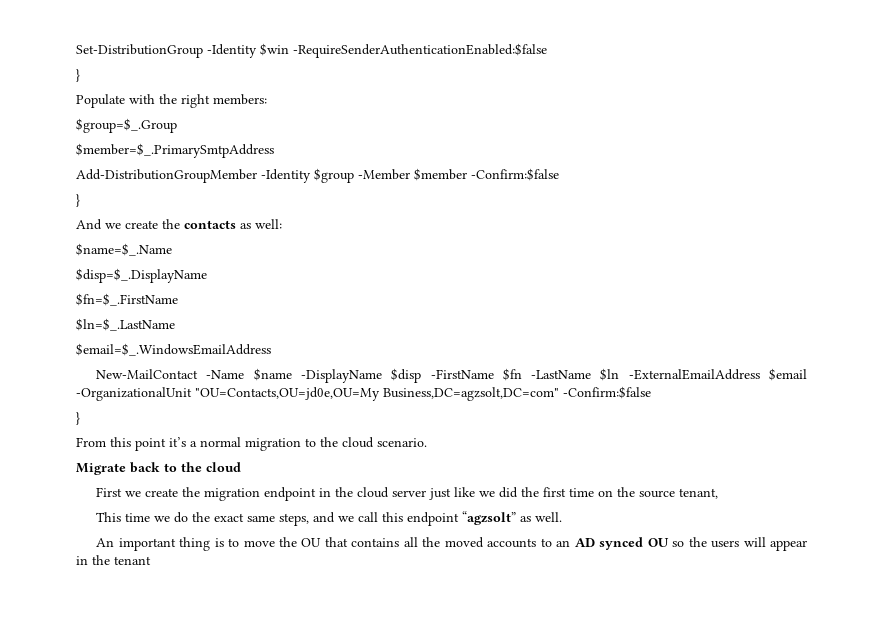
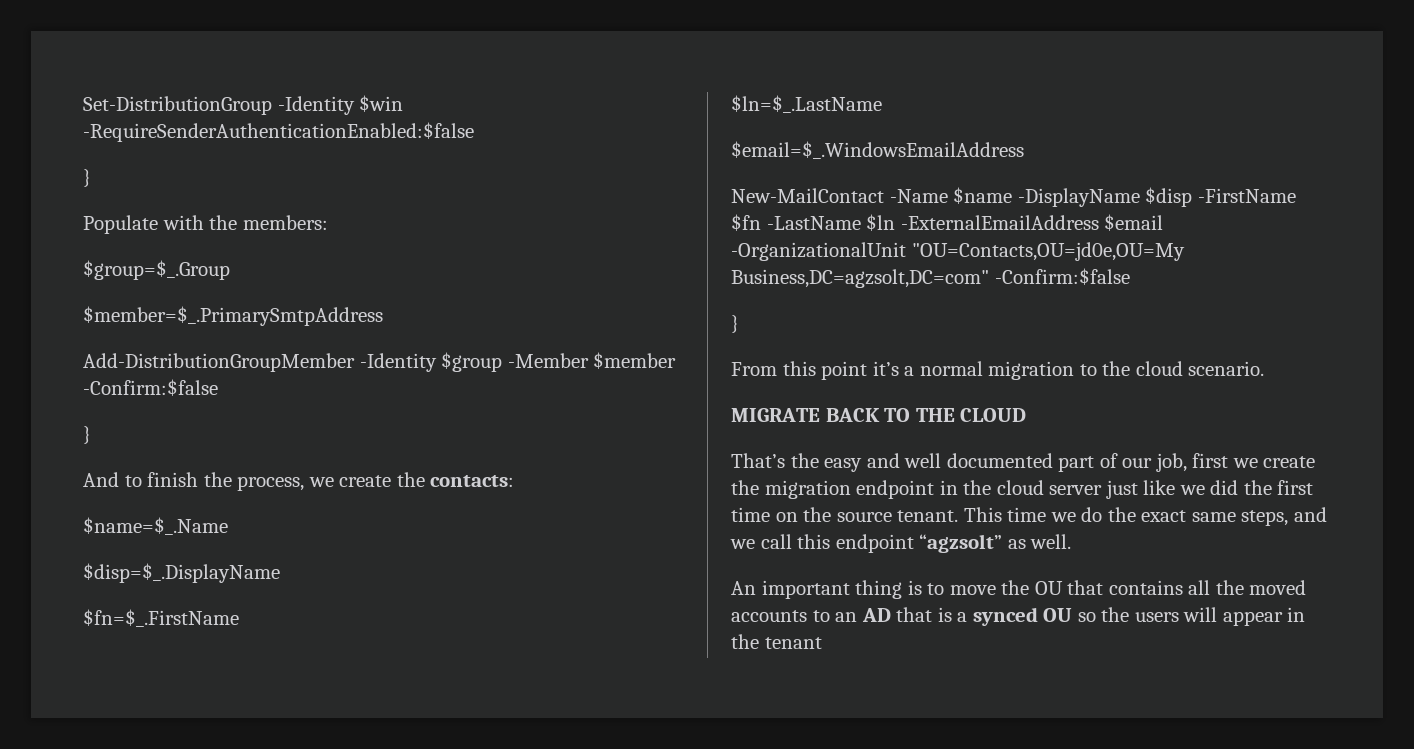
- Populate with the right members:
+ Populate with the members:
- And we create the contacts as well:
+ And to finish the process, we create the contacts:
- Migrate back to the cloud
- First we create the migration endpoint in the cloud server just like we did the first time on the source tenant,
- This time we do the exact same steps, and we call this endpoint “agzsolt” as well.
+ MIGRATE BACK TO THE CLOUD
+ That’s the easy and well documented part of our job, first we create the migration endpoint in the cloud server just like we did the first time on the source tenant. This time we do the exact same steps, and we call this endpoint “agzsolt” as well.
- An important thing is to move the OU that contains all the moved accounts to an AD synced OU so the users will appear in the tenant
+ An important thing is to move the OU that contains all the moved accounts to an AD that is a synced OU so the users will appear in the tenant

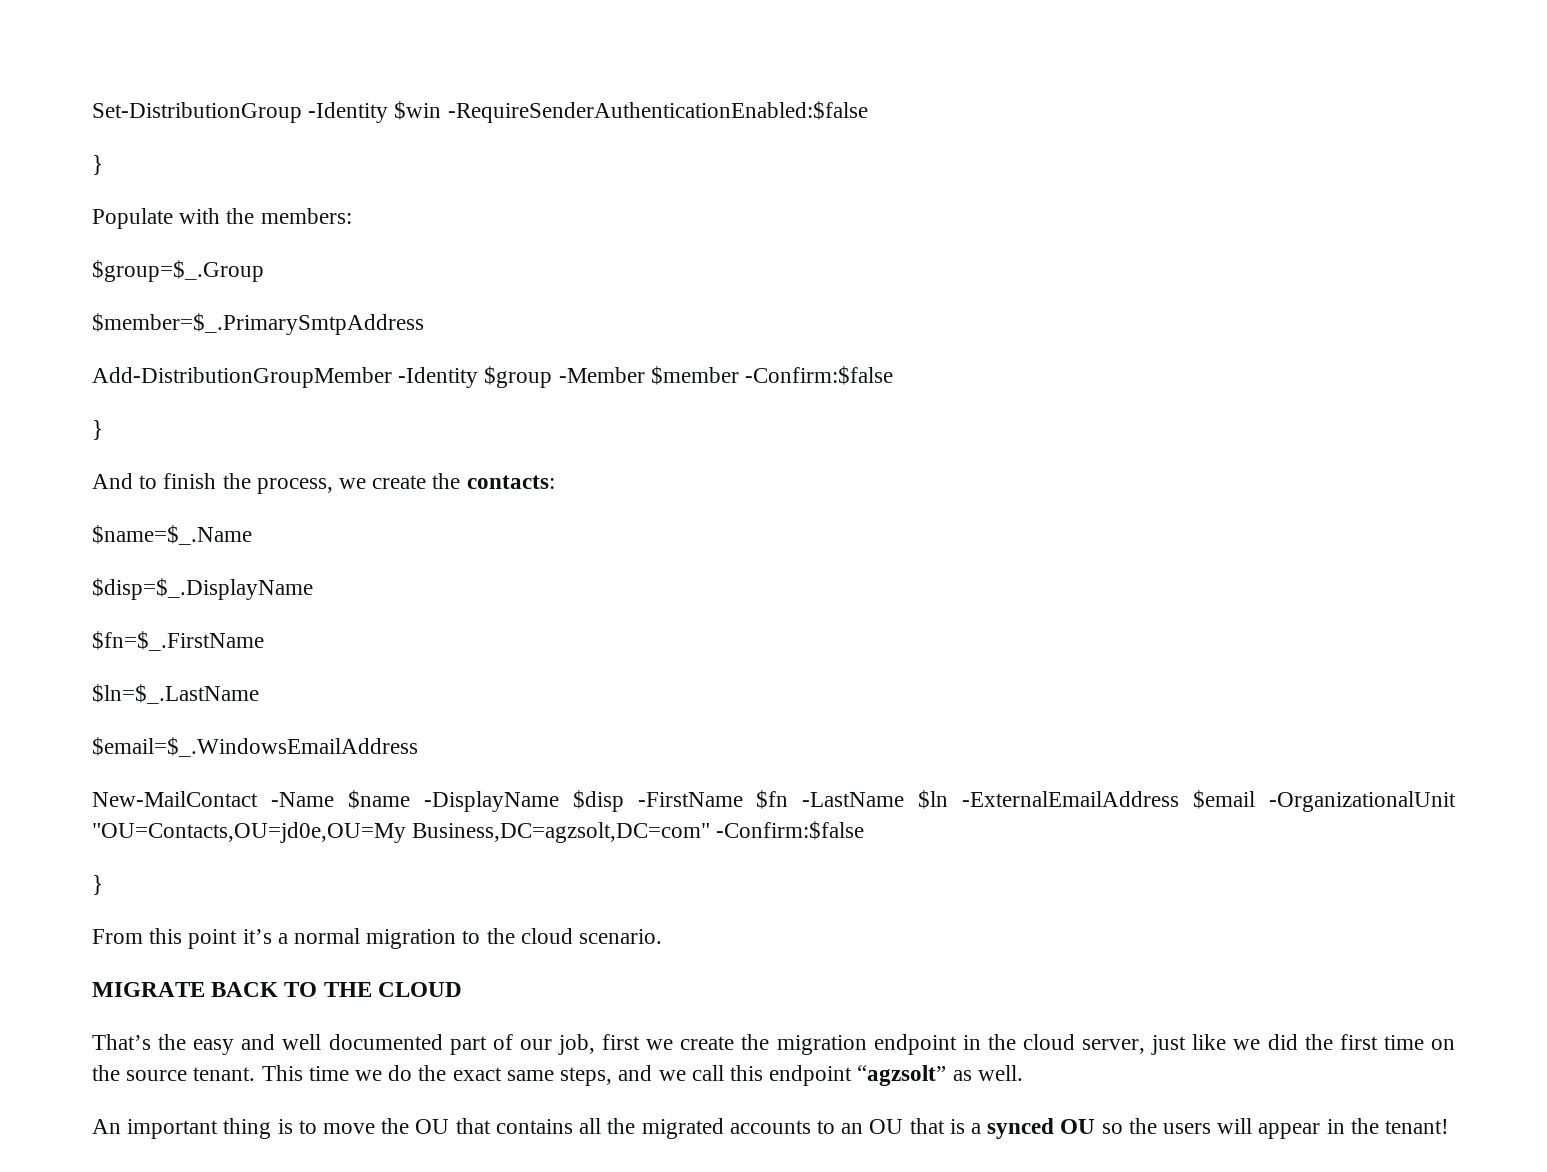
- That’s the easy and well documented part of our job, first we create the migration endpoint in the cloud server just like we did the first time on the source tenant.
+ That’s the easy and well documented part of our job, first we create the migration endpoint in the cloud server, just like we did the first time on the source tenant.
- An important thing is to move the OU that contains all the moved accounts to an AD that is a synced OU so the users will appear in the tenant
+ An important thing is to move the OU that contains all the migrated accounts to an OU that is a synced OU so the users will appear in the tenant!

